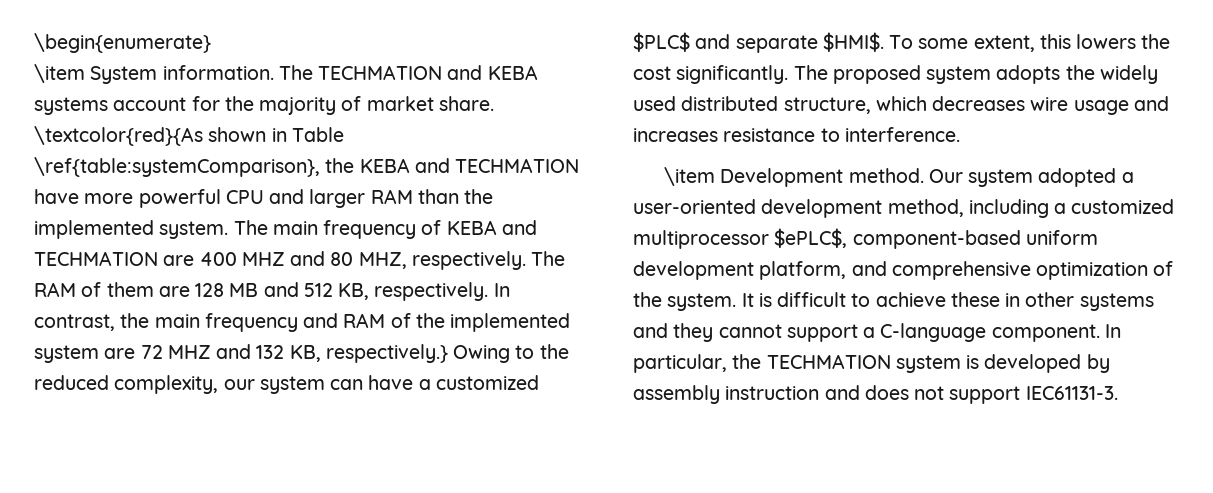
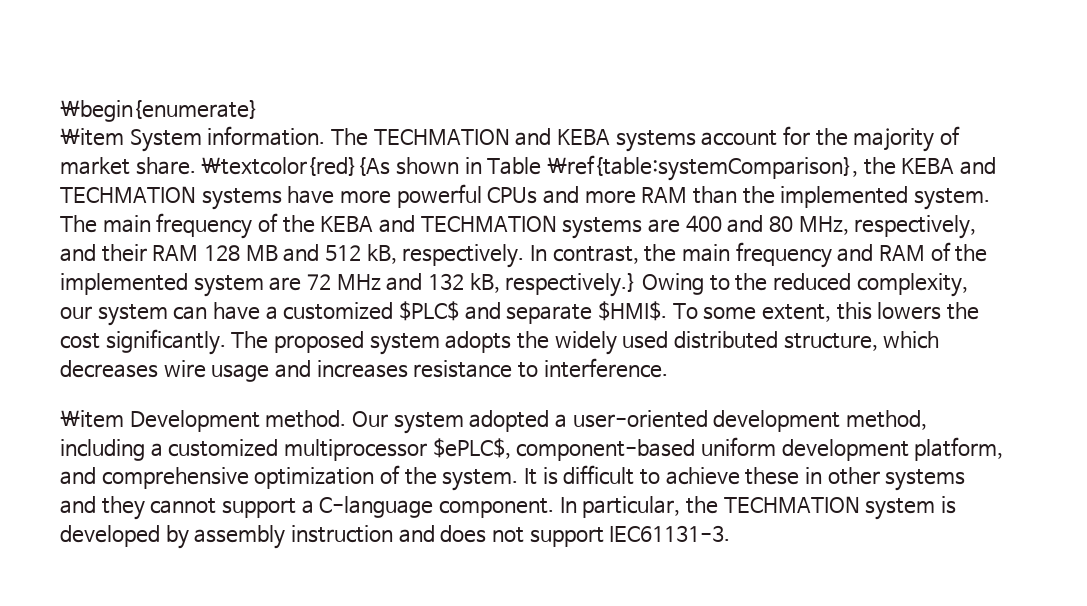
- \textcolor{red}{As shown in Table \ref{table:systemComparison}, the KEBA and TECHMATION have more powerful CPU and larger RAM than the implemented system.
+ \textcolor{red}{As shown in Table \ref{table:systemComparison}, the KEBA and TECHMATION systems have more powerful CPUs and more RAM than the implemented system.
- The main frequency of KEBA and TECHMATION are 400 MHZ and 80 MHZ, respectively. The RAM of them are 128 MB and 512 KB, respectively.
+ The main frequency of the KEBA and TECHMATION systems are 400 and 80 MHz, respectively, and their RAM 128 MB and 512 kB, respectively.
- In contrast, the main frequency and RAM of the implemented system are 72 MHZ and 132 KB, respectively.} Owing to the reduced complexity, our system can have a customized $PLC$ and separate $HMI$.
+ In contrast, the main frequency and RAM of the implemented system are 72 MHz and 132 kB, respectively.} Owing to the reduced complexity, our system can have a customized $PLC$ and separate $HMI$.

